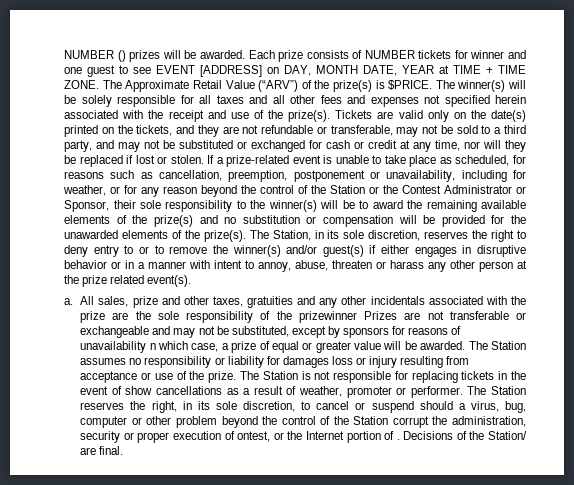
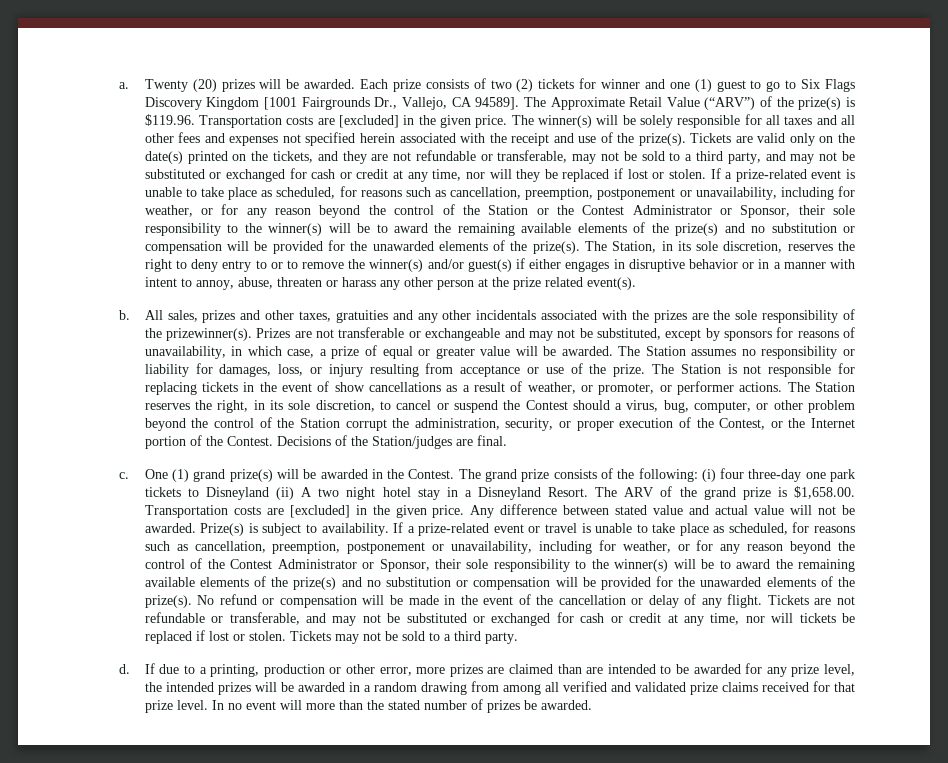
- NUMBER () prizes will be awarded.
+ a. Twenty (20) prizes will be awarded.
- Each prize consists of NUMBER tickets for winner and one guest to see EVENT [ADDRESS] on DAY, MONTH DATE, YEAR at TIME + TIME ZONE.
+ Each prize consists of two (2) tickets for winner and one (1) guest to go to Six Flags Discovery Kingdom [1001 Fairgrounds Dr., Vallejo, CA 94589].
- The Approximate Retail Value (“ARV”) of the prize(s) is $PRICE.
+ The Approximate Retail Value (“ARV”) of the prize(s) is $119.96. Transportation costs are [excluded] in the given price.
- a.
+ b.
- All sales, prize and other taxes, gratuities and any other incidentals associated with the prize are the sole responsibility of the prizewinner Prizes are not transferable or exchangeable and may not be substituted, except by sponsors for reasons of unavailability n which case, a prize of equal or greater value will be awarded.
+ All sales, prizes and other taxes, gratuities and any other incidentals associated with the prizes are the sole responsibility of the prizewinner(s). Prizes are not transferable or exchangeable and may not be substituted, except by sponsors for reasons of unavailability, in which case, a prize of equal or greater value will be awarded.
- The Station assumes no responsibility or liability for damages loss or injury resulting from acceptance or use of the prize.
+ The Station assumes no responsibility or liability for damages, loss, or injury resulting from acceptance or use of the prize.
- The Station is not responsible for replacing tickets in the event of show cancellations as a result of weather, promoter or performer.
+ The Station is not responsible for replacing tickets in the event of show cancellations as a result of weather, or promoter, or performer actions.
- The Station reserves the right, in its sole discretion, to cancel or suspend should a virus, bug, computer or other problem beyond the control of the Station corrupt the administration, security or proper execution of ontest, or the Internet portion of .
+ The Station reserves the right, in its sole discretion, to cancel or suspend the Contest should a virus, bug, computer, or other problem beyond the control of the Station corrupt the administration, security, or proper execution of the Contest, or the Internet portion of the Contest.
- Decisions of the Station/ are final.
+ Decisions of the Station/judges are final.
+ c. One (1) grand prize(s) will be awarded in the Contest. The grand prize consists of the following: (i) four three-day one park tickets to Disneyland (ii) A two night hotel stay in a Disneyland Resort. The ARV of the grand prize is $1,658.00. Transportation costs are [excluded] in the given price. Any difference between stated value and actual value will not be awarded. Prize(s) is subject to availability. If a prize-related event or travel is unable to take place as scheduled, for reasons such as cancellation, preemption, postponement or unavailability, including for weather, or for any reason beyond the control of the Contest Administrator or Sponsor, their sole responsibility to the winner(s) will be to award the remaining available elements of the prize(s) and no substitution or compensation will be provided for the unawarded elements of the prize(s). No refund or compensation will be made in the event of the cancellation or delay of any flight. Tickets are not refundable or transferable, and may not be substituted or exchanged for cash or credit at any time, nor will tickets be replaced if lost or stolen. Tickets may not be sold to a third party.
+ d. If due to a printing, production or other error, more prizes are claimed than are intended to be awarded for any prize level, the intended prizes will be awarded in a random drawing from among all verified and validated prize claims received for that prize level. In no event will more than the stated number of prizes be awarded.

